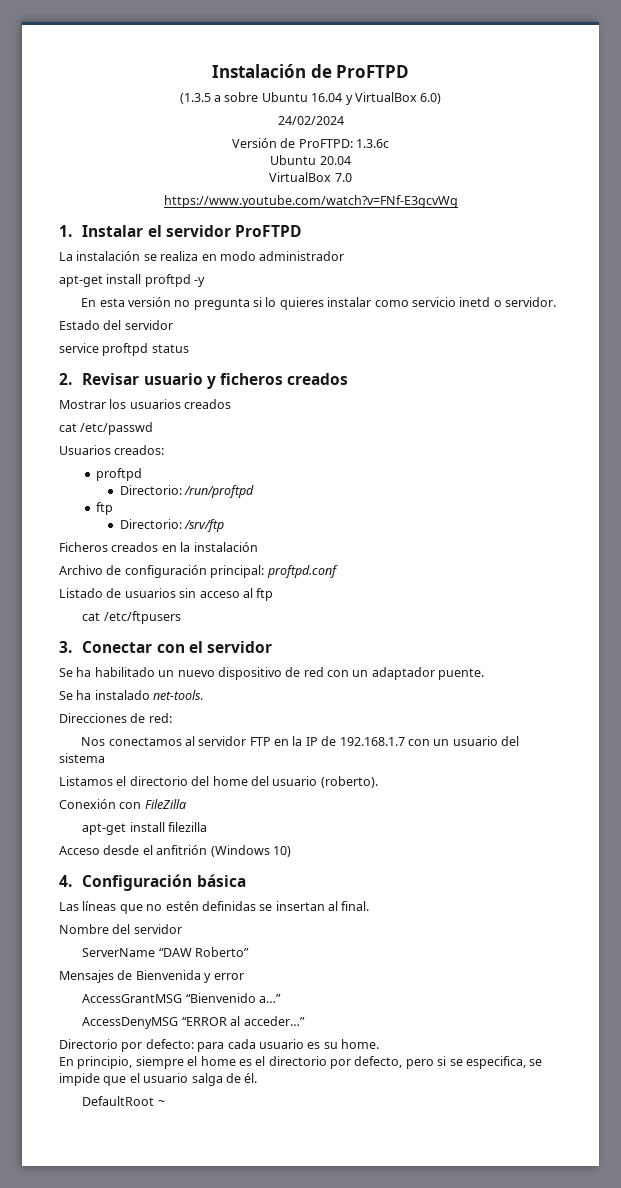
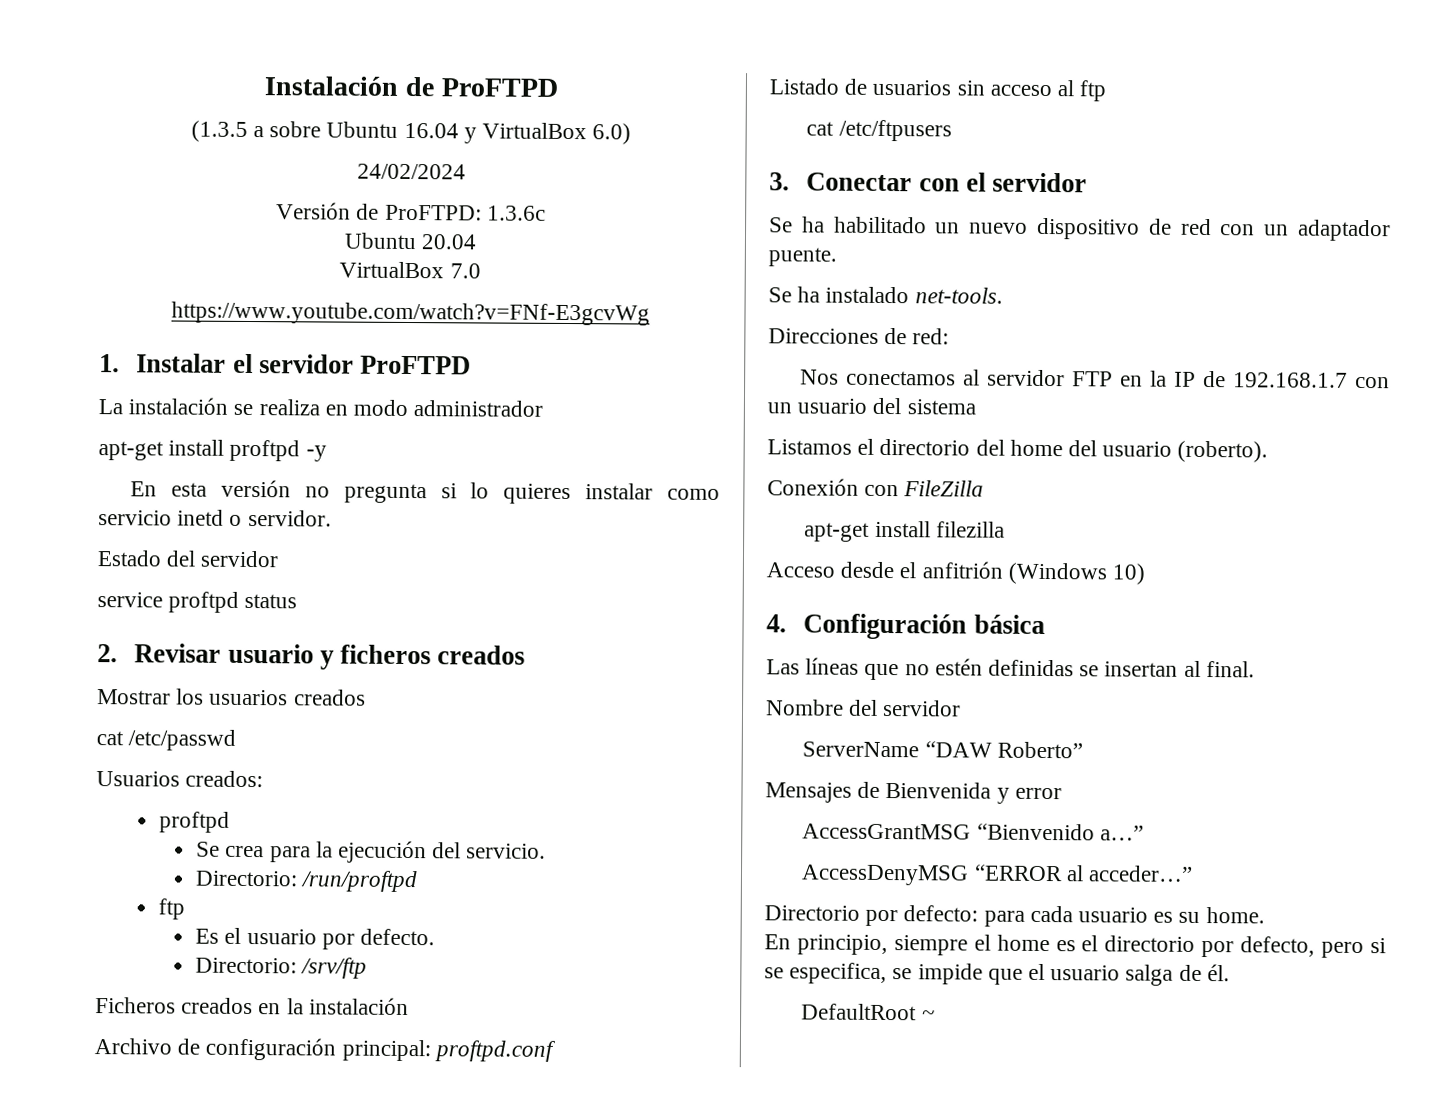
+ Se crea para la ejecución del servicio.
  Directorio: /run/proftpd
  ftp
+ Es el usuario por defecto.

